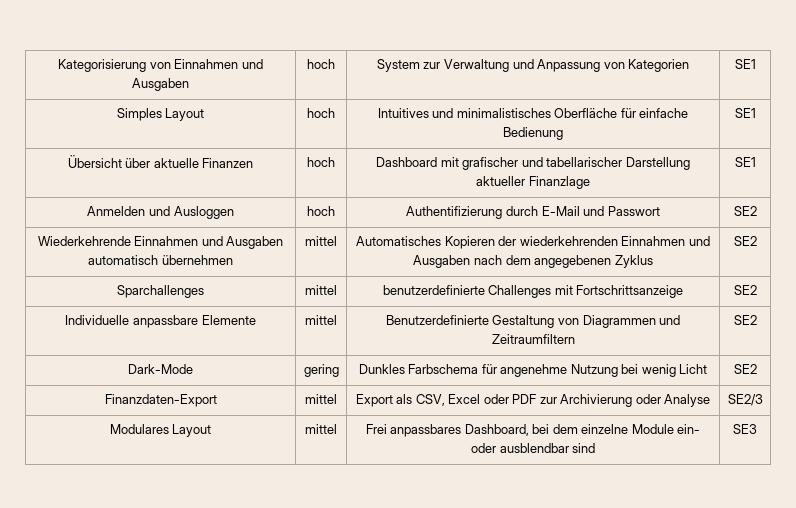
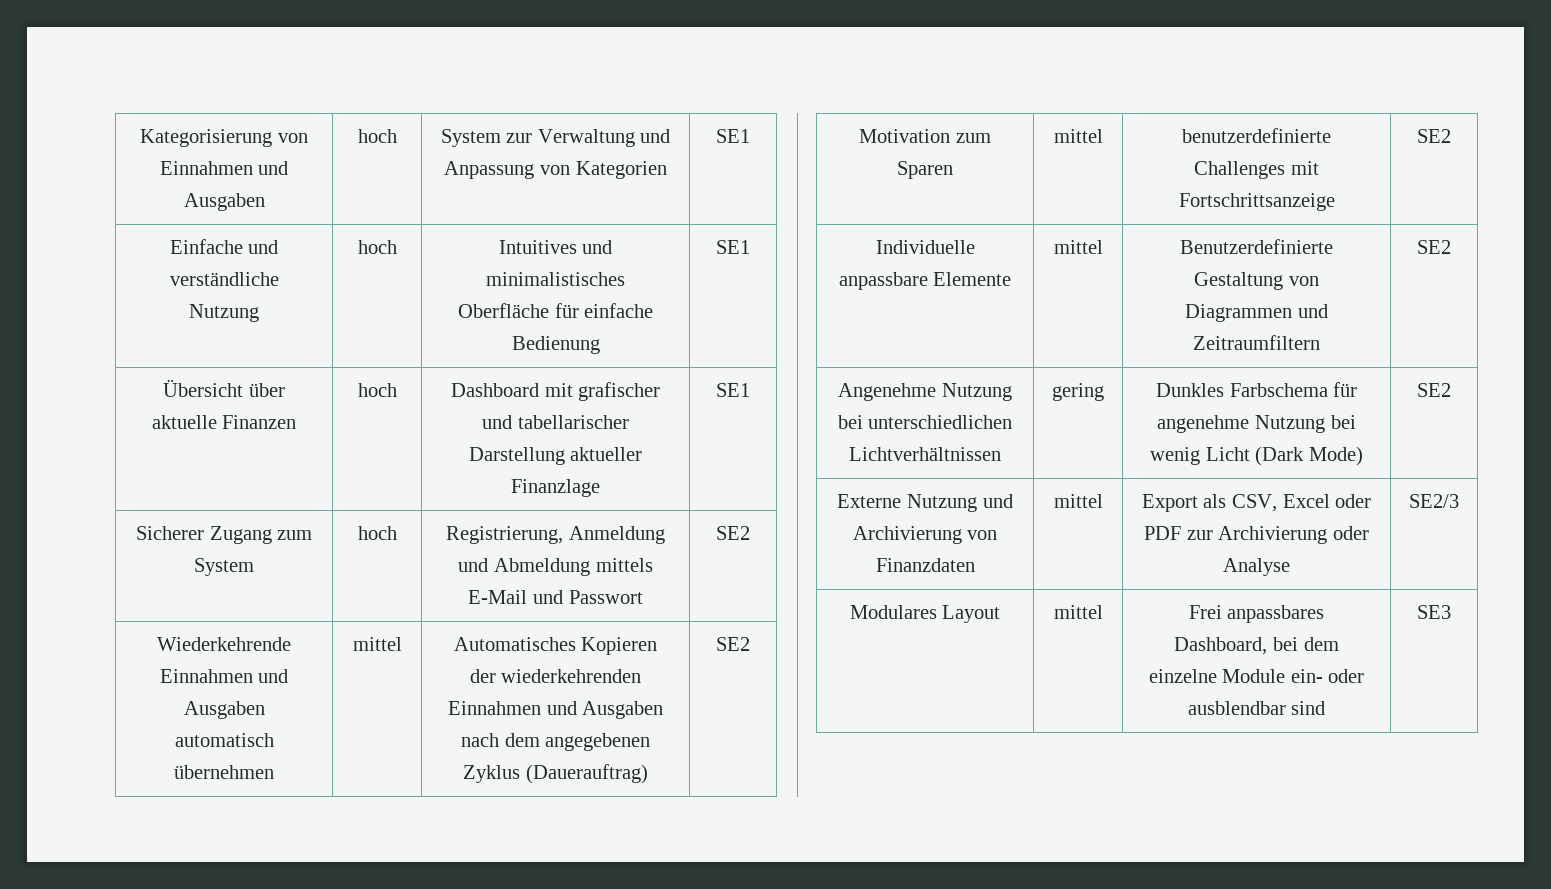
- Simples Layout | hoch | Intuitives und minimalistisches Oberfläche für einfache Bedienung | SE1
+ Einfache und verständliche Nutzung | hoch | Intuitives und minimalistisches Oberfläche für einfache Bedienung | SE1
- Anmelden und Ausloggen | hoch | Authentifizierung durch E-Mail und Passwort | SE2
+ Sicherer Zugang zum System | hoch | Registrierung, Anmeldung und Abmeldung mittels E-Mail und Passwort | SE2
- Wiederkehrende Einnahmen und Ausgaben automatisch übernehmen | mittel | Automatisches Kopieren der wiederkehrenden Einnahmen und Ausgaben nach dem angegebenen Zyklus | SE2
- Sparchallenges | mittel | benutzerdefinierte Challenges mit Fortschrittsanzeige | SE2
+ Wiederkehrende Einnahmen und Ausgaben automatisch übernehmen | mittel | Automatisches Kopieren der wiederkehrenden Einnahmen und Ausgaben nach dem angegebenen Zyklus (Dauerauftrag) | SE2
+ Motivation zum Sparen | mittel | benutzerdefinierte Challenges mit Fortschrittsanzeige | SE2
- Dark-Mode | gering | Dunkles Farbschema für angenehme Nutzung bei wenig Licht | SE2
- Finanzdaten-Export | mittel | Export als CSV, Excel oder PDF zur Archivierung oder Analyse | SE2/3
+ Angenehme Nutzung bei unterschiedlichen Lichtverhältnissen | gering | Dunkles Farbschema für angenehme Nutzung bei wenig Licht (Dark Mode) | SE2
+ Externe Nutzung und Archivierung von Finanzdaten | mittel | Export als CSV, Excel oder PDF zur Archivierung oder Analyse | SE2/3

